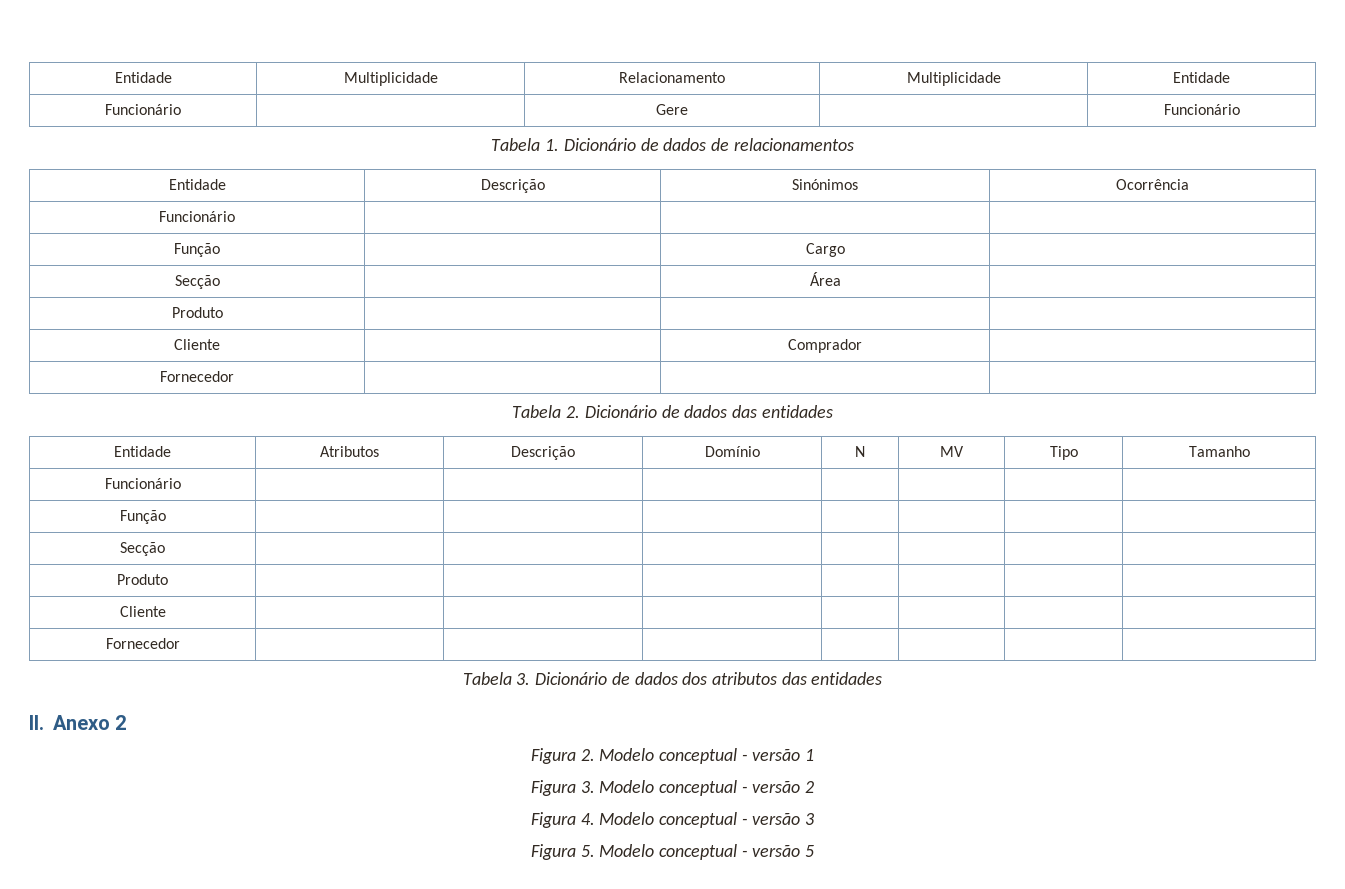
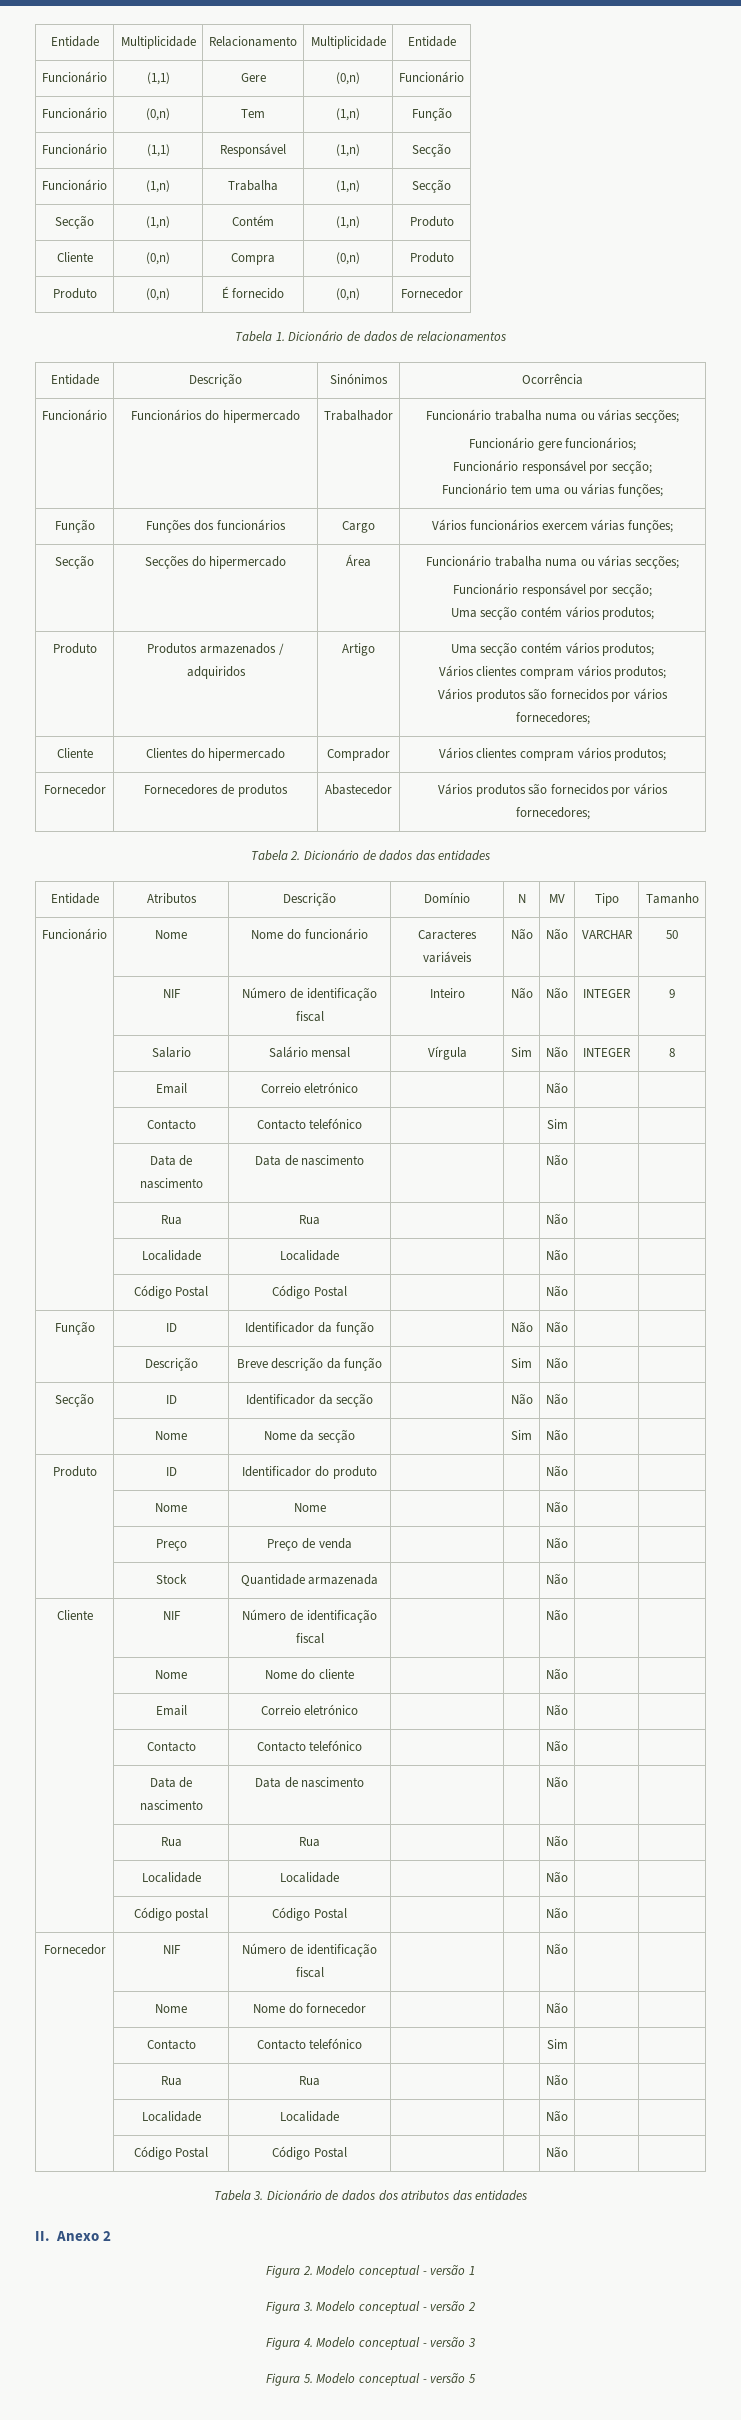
- Funcionário | | Gere | | Funcionário
+ Funcionário | (1,1) | Gere | (0,n) | Funcionário
+ Funcionário | (0,n) | Tem | (1,n) | Função
+ Funcionário | (1,1) | Responsável | (1,n) | Secção
+ Funcionário | (1,n) | Trabalha | (1,n) | Secção
+ Secção | (1,n) | Contém | (1,n) | Produto
+ Cliente | (0,n) | Compra | (0,n) | Produto
+ Produto | (0,n) | É fornecido | (0,n) | Fornecedor
  Entidade | Descrição | Sinónimos | Ocorrência
- Funcionário | | |
- Função | | Cargo |
- Secção | | Área |
- Produto | | |
- Cliente | | Comprador |
- Fornecedor | | |
+ Funcionário | Funcionários do hipermercado | Trabalhador | Funcionário trabalha numa ou várias secções;
+ Funcionário gere funcionários;
+ Funcionário responsável por secção;
+ Funcionário tem uma ou várias funções;
+ Função | Funções dos funcionários | Cargo | Vários funcionários exercem várias funções;
+ Secção | Secções do hipermercado | Área | Funcionário trabalha numa ou várias secções;
+ Funcionário responsável por secção;
+ Uma secção contém vários produtos;
+ Produto | Produtos armazenados / adquiridos | Artigo | Uma secção contém vários produtos;
+ Vários clientes compram vários produtos;
+ Vários produtos são fornecidos por vários fornecedores;
+ Cliente | Clientes do hipermercado | Comprador | Vários clientes compram vários produtos;
+ Fornecedor | Fornecedores de produtos | Abastecedor | Vários produtos são fornecidos por vários fornecedores;
- Funcionário | | | | | | |
- Função | | | | | | |
- Secção | | | | | | |
- Produto | | | | | | |
- Cliente | | | | | | |
- Fornecedor | | | | | | |
+ Funcionário | Nome | Nome do funcionário | Caracteres variáveis | Não | Não | VARCHAR | 50
+ | NIF | Número de identificação fiscal | Inteiro | Não | Não | INTEGER | 9
+ | Salario | Salário mensal | Vírgula | Sim | Não | INTEGER | 8
+ | Email | Correio eletrónico | | | Não | |
+ | Contacto | Contacto telefónico | | | Sim | |
+ | Data de nascimento | Data de nascimento | | | Não | |
+ | Rua | Rua | | | Não | |
+ | Localidade | Localidade | | | Não | |
+ | Código Postal | Código Postal | | | Não | |
+ Função | ID | Identificador da função | | Não | Não | |
+ | Descrição | Breve descrição da função | | Sim | Não | |
+ Secção | ID | Identificador da secção | | Não | Não | |
+ | Nome | Nome da secção | | Sim | Não | |
+ Produto | ID | Identificador do produto | | | Não | |
+ | Nome | Nome | | | Não | |
+ | Preço | Preço de venda | | | Não | |
+ | Stock | Quantidade armazenada | | | Não | |
+ Cliente | NIF | Número de identificação fiscal | | | Não | |
+ | Nome | Nome do cliente | | | Não | |
+ | Email | Correio eletrónico | | | Não | |
+ | Contacto | Contacto telefónico | | | Não | |
+ | Data de nascimento | Data de nascimento | | | Não | |
+ | Rua | Rua | | | Não | |
+ | Localidade | Localidade | | | Não | |
+ | Código postal | Código Postal | | | Não | |
+ Fornecedor | NIF | Número de identificação fiscal | | | Não | |
+ | Nome | Nome do fornecedor | | | Não | |
+ | Contacto | Contacto telefónico | | | Sim | |
+ | Rua | Rua | | | Não | |
+ | Localidade | Localidade | | | Não | |
+ | Código Postal | Código Postal | | | Não | |

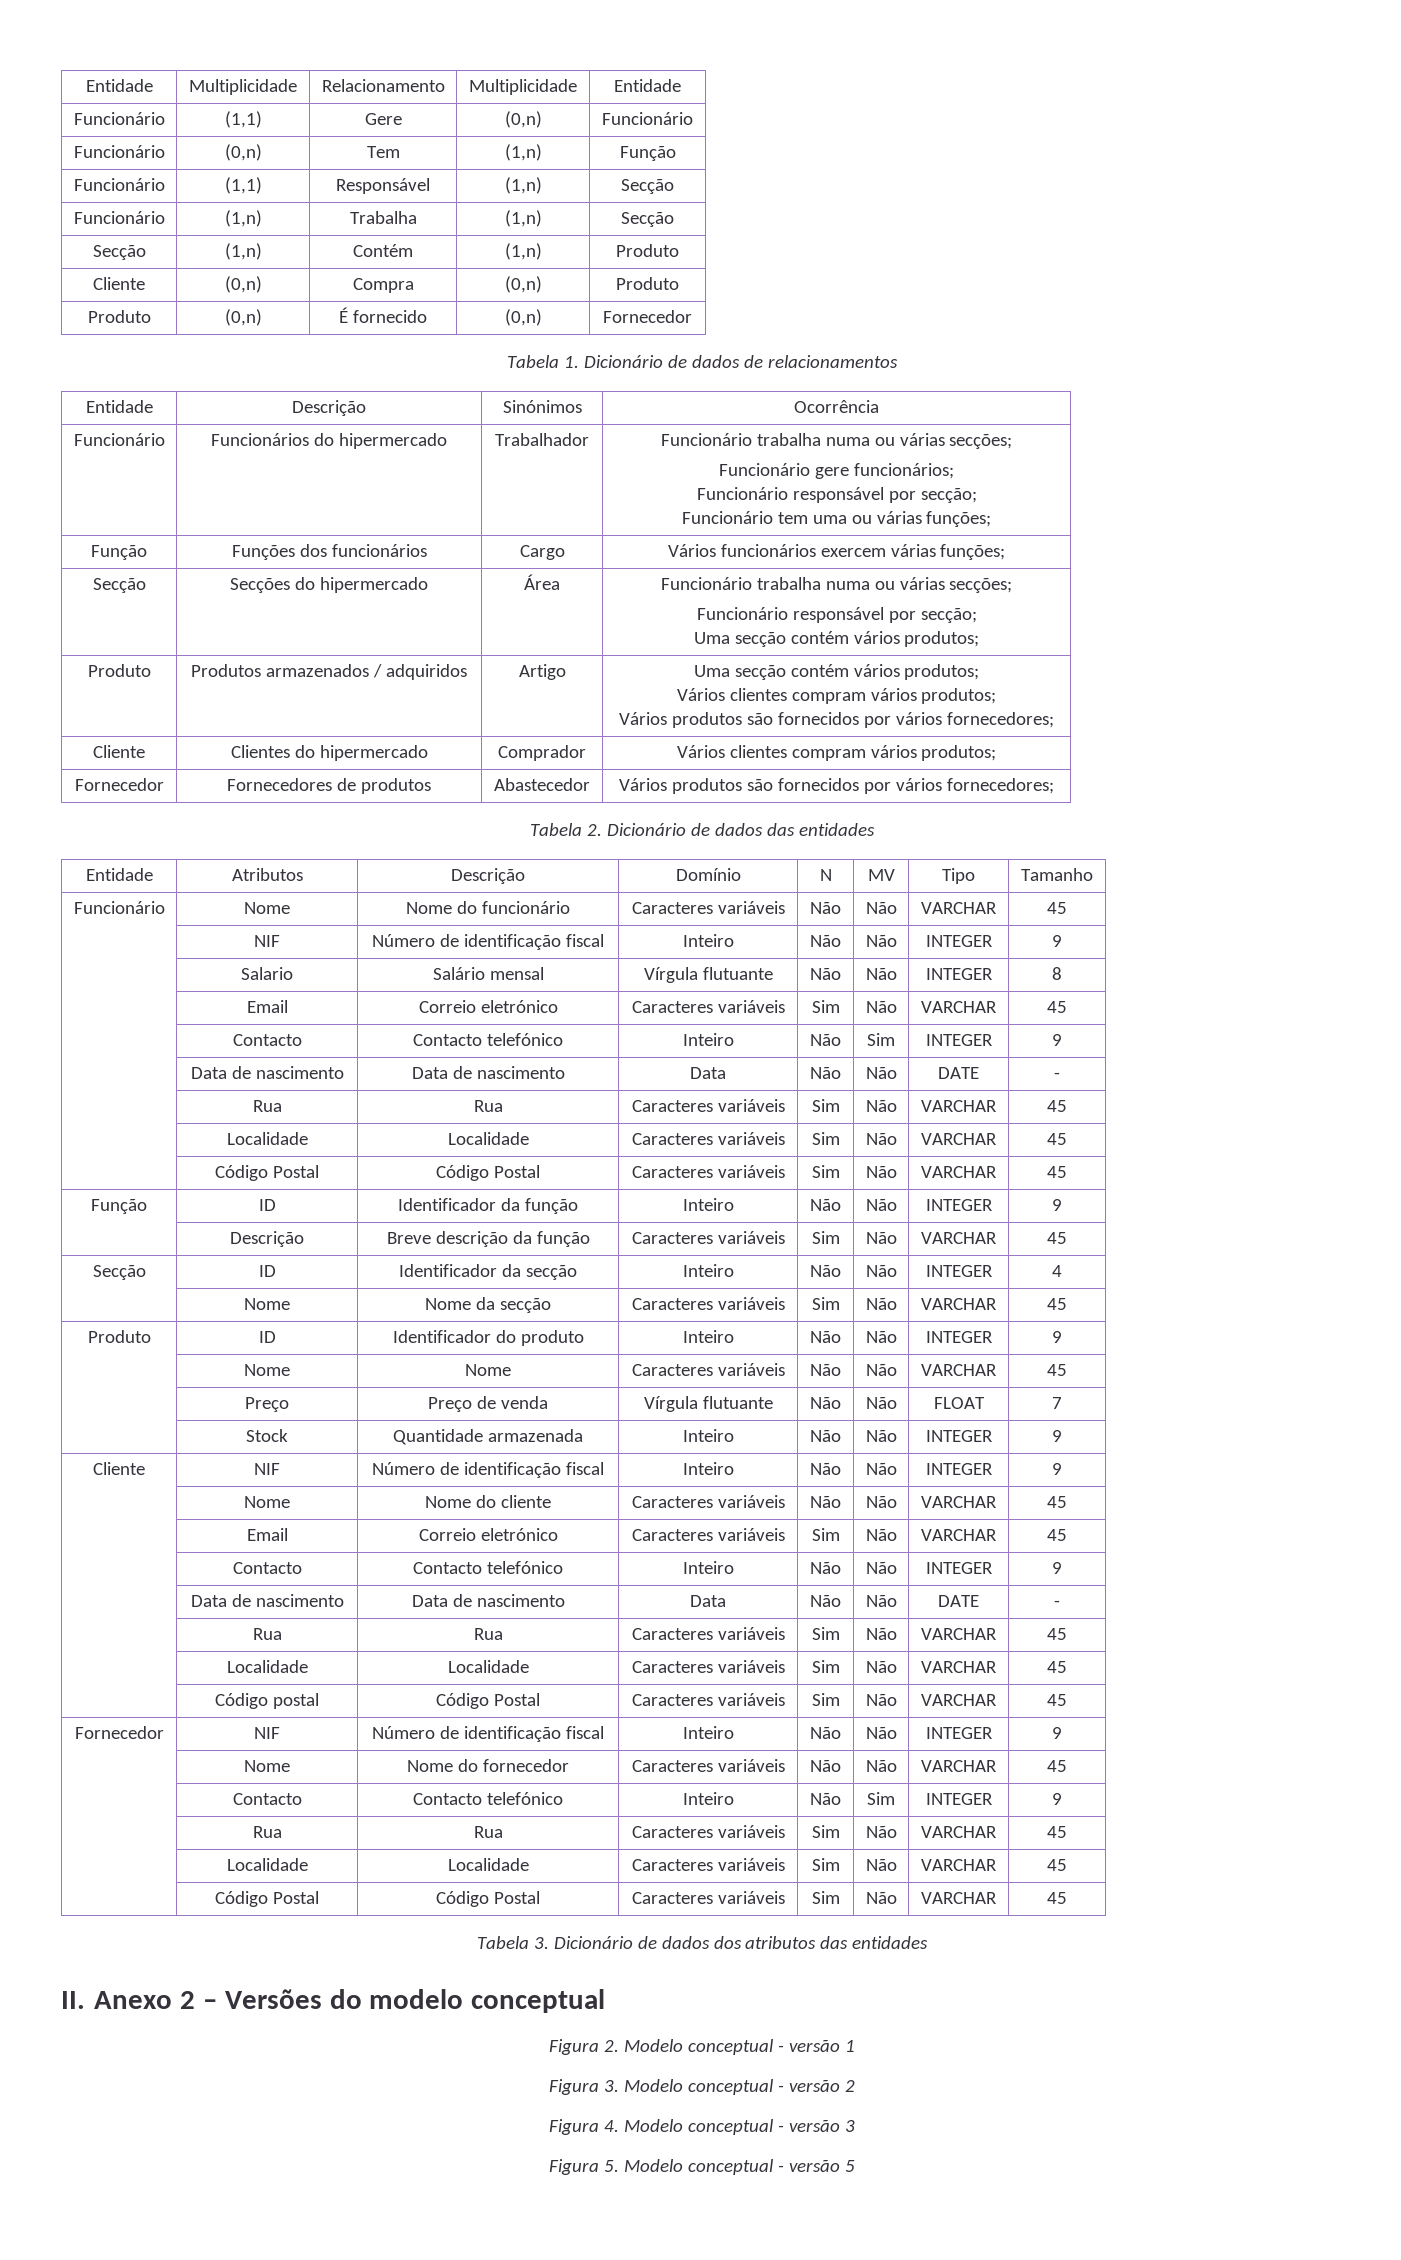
- Funcionário | Nome | Nome do funcionário | Caracteres variáveis | Não | Não | VARCHAR | 50
+ Funcionário | Nome | Nome do funcionário | Caracteres variáveis | Não | Não | VARCHAR | 45
- | Salario | Salário mensal | Vírgula | Sim | Não | INTEGER | 8
- | Email | Correio eletrónico | | | Não | |
- | Contacto | Contacto telefónico | | | Sim | |
- | Data de nascimento | Data de nascimento | | | Não | |
- | Rua | Rua | | | Não | |
- | Localidade | Localidade | | | Não | |
- | Código Postal | Código Postal | | | Não | |
+ | Salario | Salário mensal | Vírgula flutuante | Não | Não | INTEGER | 8
+ | Email | Correio eletrónico | Caracteres variáveis | Sim | Não | VARCHAR | 45
+ | Contacto | Contacto telefónico | Inteiro | Não | Sim | INTEGER | 9
+ | Data de nascimento | Data de nascimento | Data | Não | Não | DATE | -
+ | Rua | Rua | Caracteres variáveis | Sim | Não | VARCHAR | 45
+ | Localidade | Localidade | Caracteres variáveis | Sim | Não | VARCHAR | 45
+ | Código Postal | Código Postal | Caracteres variáveis | Sim | Não | VARCHAR | 45
- Função | ID | Identificador da função | | Não | Não | |
+ Função | ID | Identificador da função | Inteiro | Não | Não | INTEGER | 9
- | Descrição | Breve descrição da função | | Sim | Não | |
+ | Descrição | Breve descrição da função | Caracteres variáveis | Sim | Não | VARCHAR | 45
- Secção | ID | Identificador da secção | | Não | Não | |
+ Secção | ID | Identificador da secção | Inteiro | Não | Não | INTEGER | 4
- | Nome | Nome da secção | | Sim | Não | |
+ | Nome | Nome da secção | Caracteres variáveis | Sim | Não | VARCHAR | 45
- Produto | ID | Identificador do produto | | | Não | |
+ Produto | ID | Identificador do produto | Inteiro | Não | Não | INTEGER | 9
- | Nome | Nome | | | Não | |
+ | Nome | Nome | Caracteres variáveis | Não | Não | VARCHAR | 45
- | Preço | Preço de venda | | | Não | |
+ | Preço | Preço de venda | Vírgula flutuante | Não | Não | FLOAT | 7
- | Stock | Quantidade armazenada | | | Não | |
+ | Stock | Quantidade armazenada | Inteiro | Não | Não | INTEGER | 9
- Cliente | NIF | Número de identificação fiscal | | | Não | |
+ Cliente | NIF | Número de identificação fiscal | Inteiro | Não | Não | INTEGER | 9
- | Nome | Nome do cliente | | | Não | |
- | Email | Correio eletrónico | | | Não | |
- | Contacto | Contacto telefónico | | | Não | |
- | Data de nascimento | Data de nascimento | | | Não | |
- | Rua | Rua | | | Não | |
- | Localidade | Localidade | | | Não | |
+ | Nome | Nome do cliente | Caracteres variáveis | Não | Não | VARCHAR | 45
+ | Email | Correio eletrónico | Caracteres variáveis | Sim | Não | VARCHAR | 45
+ | Contacto | Contacto telefónico | Inteiro | Não | Não | INTEGER | 9
+ | Data de nascimento | Data de nascimento | Data | Não | Não | DATE | -
+ | Rua | Rua | Caracteres variáveis | Sim | Não | VARCHAR | 45
+ | Localidade | Localidade | Caracteres variáveis | Sim | Não | VARCHAR | 45
- | Código postal | Código Postal | | | Não | |
+ | Código postal | Código Postal | Caracteres variáveis | Sim | Não | VARCHAR | 45
- Fornecedor | NIF | Número de identificação fiscal | | | Não | |
+ Fornecedor | NIF | Número de identificação fiscal | Inteiro | Não | Não | INTEGER | 9
- | Nome | Nome do fornecedor | | | Não | |
- | Contacto | Contacto telefónico | | | Sim | |
- | Rua | Rua | | | Não | |
- | Localidade | Localidade | | | Não | |
- | Código Postal | Código Postal | | | Não | |
+ | Nome | Nome do fornecedor | Caracteres variáveis | Não | Não | VARCHAR | 45
+ | Contacto | Contacto telefónico | Inteiro | Não | Sim | INTEGER | 9
+ | Rua | Rua | Caracteres variáveis | Sim | Não | VARCHAR | 45
+ | Localidade | Localidade | Caracteres variáveis | Sim | Não | VARCHAR | 45
+ | Código Postal | Código Postal | Caracteres variáveis | Sim | Não | VARCHAR | 45
- II. Anexo 2
+ II. Anexo 2 – Versões do modelo conceptual

